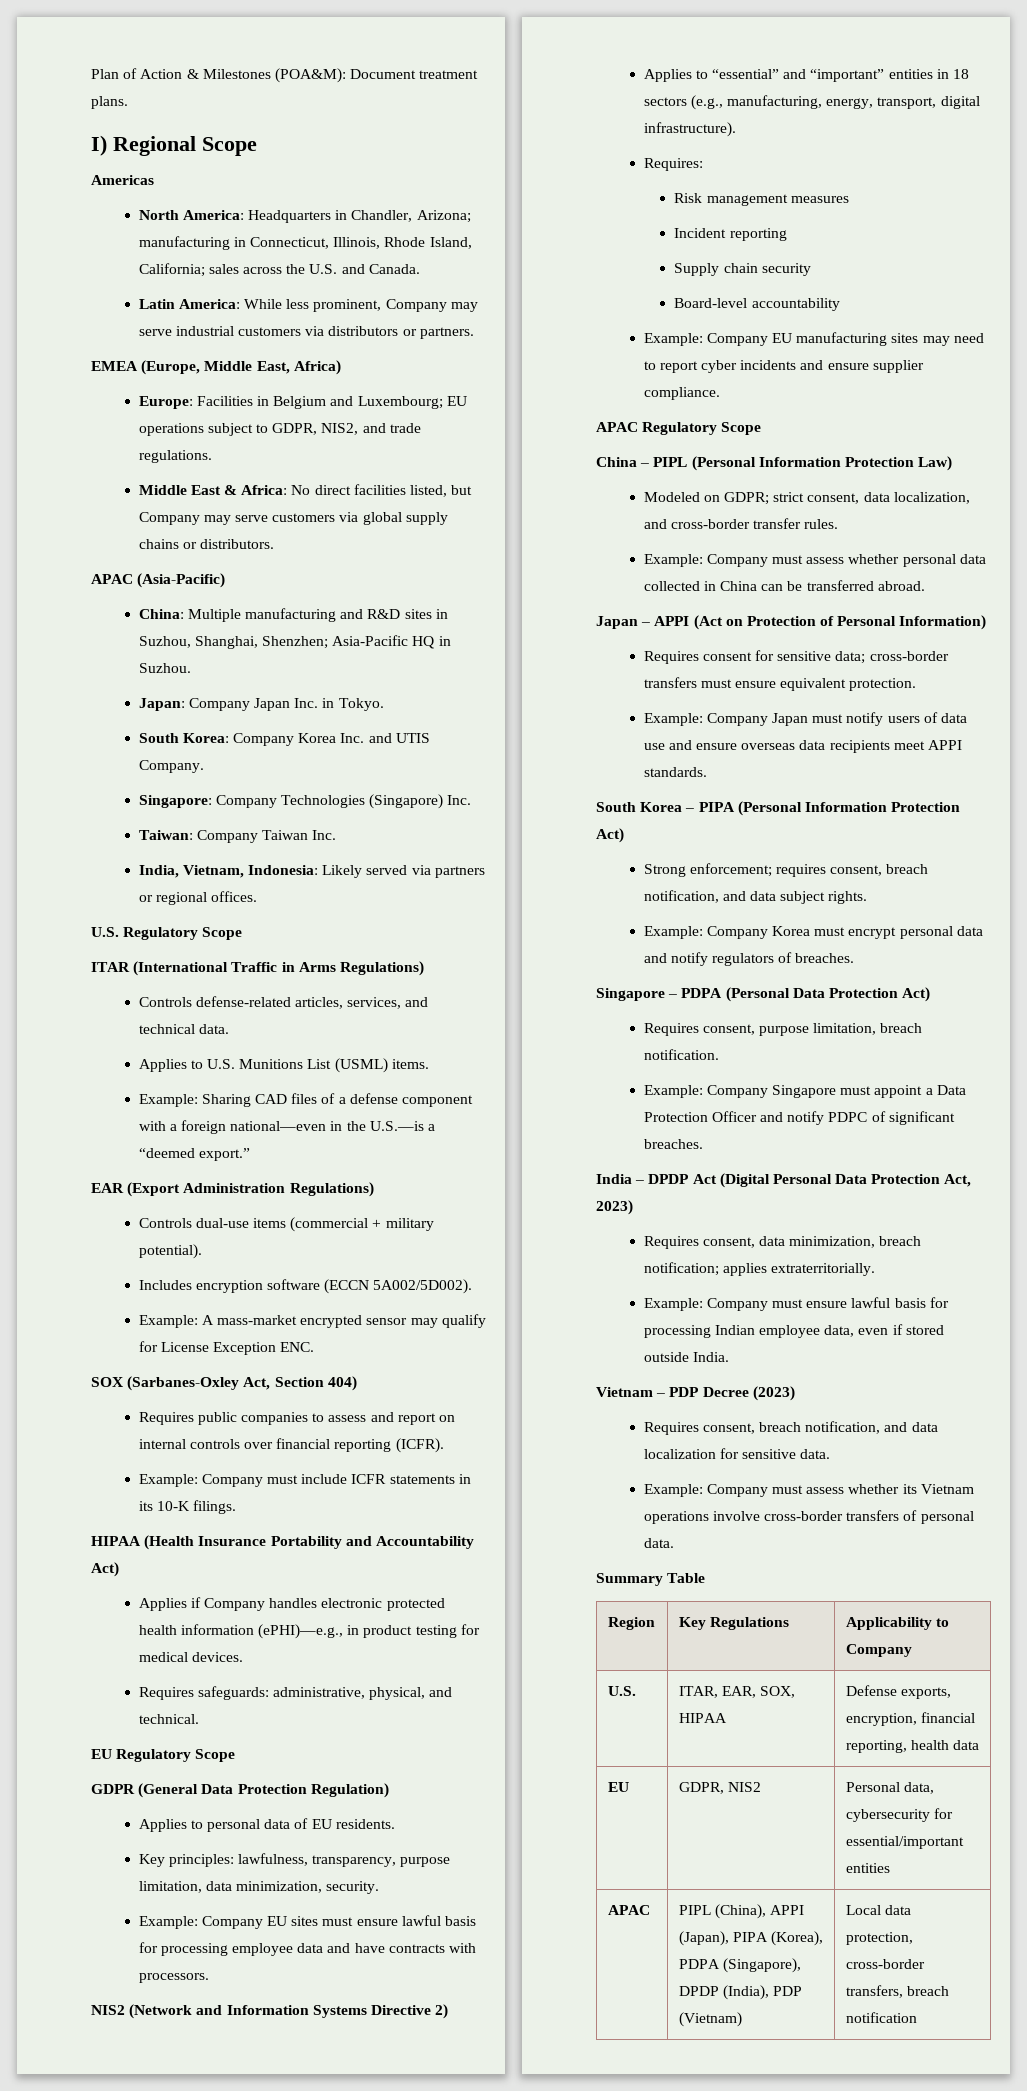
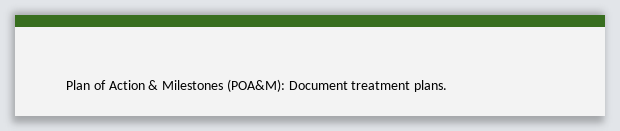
- I) Regional Scope
- Americas
- North America: Headquarters in Chandler, Arizona; manufacturing in Connecticut, Illinois, Rhode Island, California; sales across the U.S. and Canada.
- Latin America: While less prominent, Company may serve industrial customers via distributors or partners.
- EMEA (Europe, Middle East, Africa)
- Europe: Facilities in Belgium and Luxembourg; EU operations subject to GDPR, NIS2, and trade regulations.
- Middle East & Africa: No direct facilities listed, but Company may serve customers via global supply chains or distributors.
- APAC (Asia-Pacific)
- China: Multiple manufacturing and R&D sites in Suzhou, Shanghai, Shenzhen; Asia-Pacific HQ in Suzhou.
- Japan: Company Japan Inc. in Tokyo.
- South Korea: Company Korea Inc. and UTIS Company.
- Singapore: Company Technologies (Singapore) Inc.
- Taiwan: Company Taiwan Inc.
- India, Vietnam, Indonesia: Likely served via partners or regional offices.
- U.S. Regulatory Scope
- ITAR (International Traffic in Arms Regulations)
- Controls defense-related articles, services, and technical data.
- Applies to U.S. Munitions List (USML) items.
- Example: Sharing CAD files of a defense component with a foreign national—even in the U.S.—is a “deemed export.”
- EAR (Export Administration Regulations)
- Controls dual-use items (commercial + military potential).
- Includes encryption software (ECCN 5A002/5D002).
- Example: A mass-market encrypted sensor may qualify for License Exception ENC.
- SOX (Sarbanes-Oxley Act, Section 404)
- Requires public companies to assess and report on internal controls over financial reporting (ICFR).
- Example: Company must include ICFR statements in its 10-K filings.
- HIPAA (Health Insurance Portability and Accountability Act)
- Applies if Company handles electronic protected health information (ePHI)—e.g., in product testing for medical devices.
- Requires safeguards: administrative, physical, and technical.
- EU Regulatory Scope
- GDPR (General Data Protection Regulation)
- Applies to personal data of EU residents.
- Key principles: lawfulness, transparency, purpose limitation, data minimization, security.
- Example: Company EU sites must ensure lawful basis for processing employee data and have contracts with processors.
- NIS2 (Network and Information Systems Directive 2)
- Applies to “essential” and “important” entities in 18 sectors (e.g., manufacturing, energy, transport, digital infrastructure).
- Requires:
- Risk management measures
- Incident reporting
- Supply chain security
- Board-level accountability
- Example: Company EU manufacturing sites may need to report cyber incidents and ensure supplier compliance.
- APAC Regulatory Scope
- China – PIPL (Personal Information Protection Law)
- Modeled on GDPR; strict consent, data localization, and cross-border transfer rules.
- Example: Company must assess whether personal data collected in China can be transferred abroad.
- Japan – APPI (Act on Protection of Personal Information)
- Requires consent for sensitive data; cross-border transfers must ensure equivalent protection.
- Example: Company Japan must notify users of data use and ensure overseas data recipients meet APPI standards.
- South Korea – PIPA (Personal Information Protection Act)
- Strong enforcement; requires consent, breach notification, and data subject rights.
- Example: Company Korea must encrypt personal data and notify regulators of breaches.
- Singapore – PDPA (Personal Data Protection Act)
- Requires consent, purpose limitation, breach notification.
- Example: Company Singapore must appoint a Data Protection Officer and notify PDPC of significant breaches.
- India – DPDP Act (Digital Personal Data Protection Act, 2023)
- Requires consent, data minimization, breach notification; applies extraterritorially.
- Example: Company must ensure lawful basis for processing Indian employee data, even if stored outside India.
- Vietnam – PDP Decree (2023)
- Requires consent, breach notification, and data localization for sensitive data.
- Example: Company must assess whether its Vietnam operations involve cross-border transfers of personal data.
- Summary Table
- Region | Key Regulations | Applicability to Company
- U.S. | ITAR, EAR, SOX, HIPAA | Defense exports, encryption, financial reporting, health data
- EU | GDPR, NIS2 | Personal data, cybersecurity for essential/important entities
- APAC | PIPL (China), APPI (Japan), PIPA (Korea), PDPA (Singapore), DPDP (India), PDP (Vietnam) | Local data protection, cross-border transfers, breach notification

